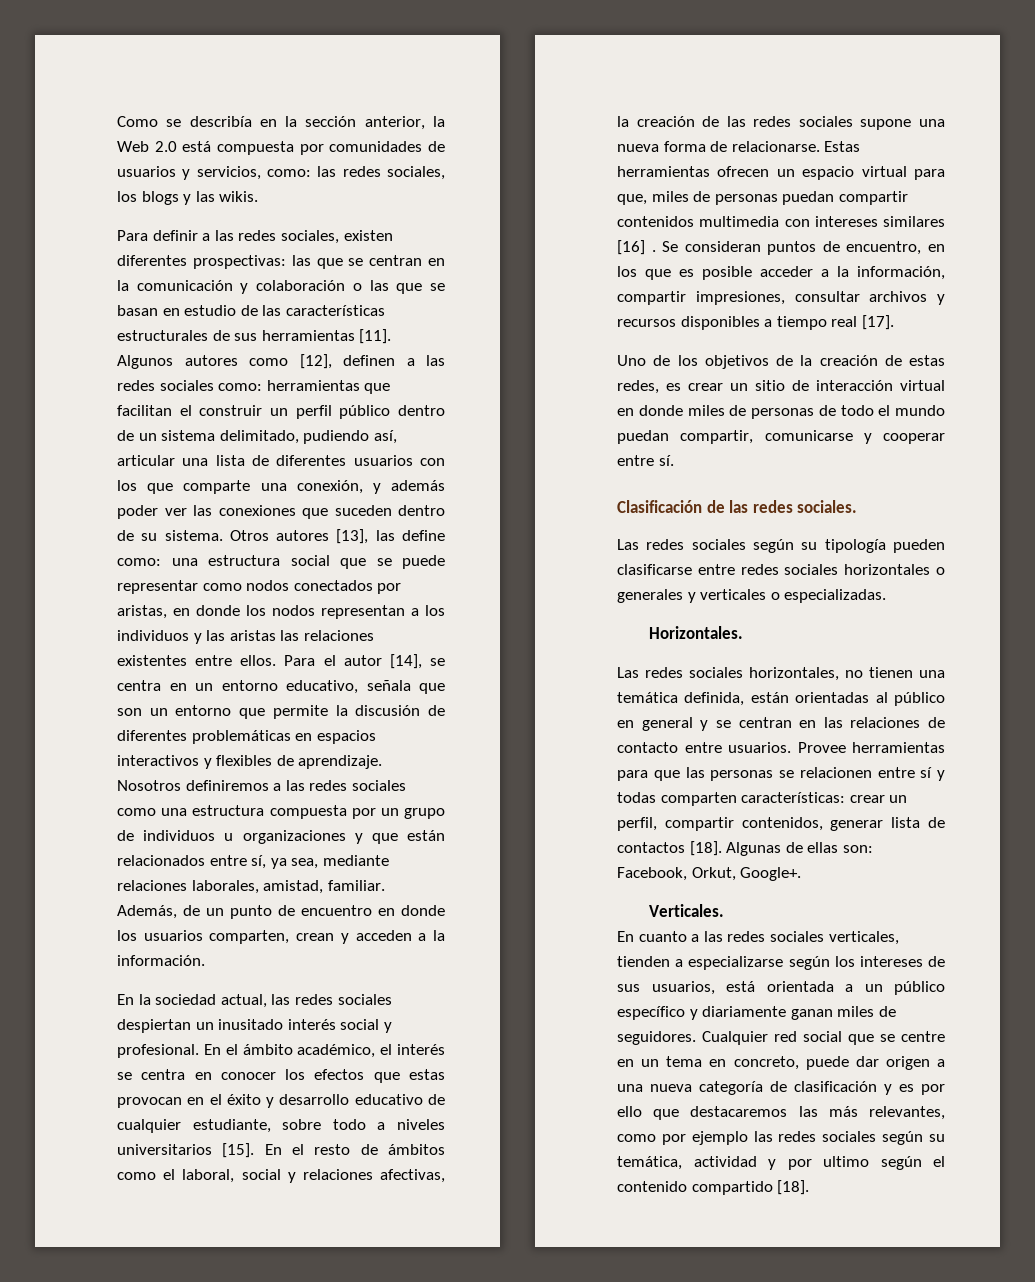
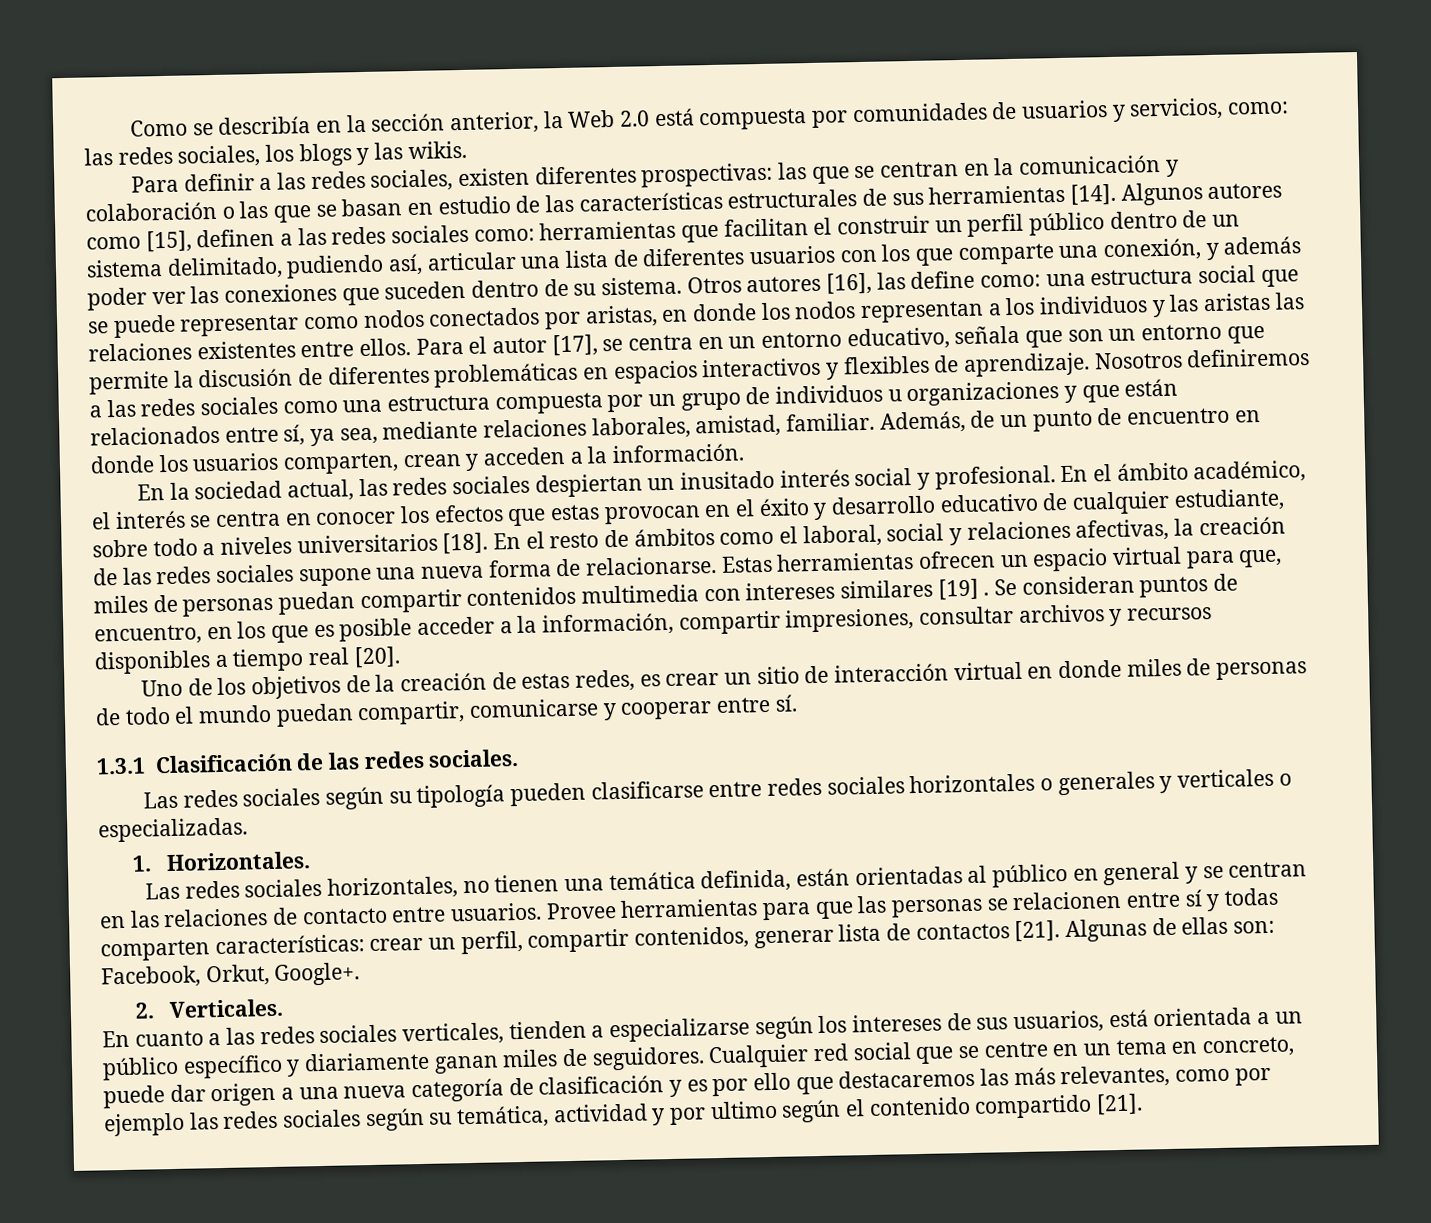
- Para definir a las redes sociales, existen diferentes prospectivas: las que se centran en la comunicación y colaboración o las que se basan en estudio de las características estructurales de sus herramientas [11].
+ Para definir a las redes sociales, existen diferentes prospectivas: las que se centran en la comunicación y colaboración o las que se basan en estudio de las características estructurales de sus herramientas [14].
- Algunos autores como [12], definen a las redes sociales como: herramientas que facilitan el construir un perfil público dentro de un sistema delimitado, pudiendo así, articular una lista de diferentes usuarios con los que comparte una conexión, y además poder ver las conexiones que suceden dentro de su sistema.
+ Algunos autores como [15], definen a las redes sociales como: herramientas que facilitan el construir un perfil público dentro de un sistema delimitado, pudiendo así, articular una lista de diferentes usuarios con los que comparte una conexión, y además poder ver las conexiones que suceden dentro de su sistema.
- Otros autores [13], las define como: una estructura social que se puede representar como nodos conectados por aristas, en donde los nodos representan a los individuos y las aristas las relaciones existentes entre ellos.
+ Otros autores [16], las define como: una estructura social que se puede representar como nodos conectados por aristas, en donde los nodos representan a los individuos y las aristas las relaciones existentes entre ellos.
- Para el autor [14], se centra en un entorno educativo, señala que son un entorno que permite la discusión de diferentes problemáticas en espacios interactivos y flexibles de aprendizaje.
+ Para el autor [17], se centra en un entorno educativo, señala que son un entorno que permite la discusión de diferentes problemáticas en espacios interactivos y flexibles de aprendizaje.
- En el ámbito académico, el interés se centra en conocer los efectos que estas provocan en el éxito y desarrollo educativo de cualquier estudiante, sobre todo a niveles universitarios [15].
+ En el ámbito académico, el interés se centra en conocer los efectos que estas provocan en el éxito y desarrollo educativo de cualquier estudiante, sobre todo a niveles universitarios [18].
- Estas herramientas ofrecen un espacio virtual para que, miles de personas puedan compartir contenidos multimedia con intereses similares [16] .
+ Estas herramientas ofrecen un espacio virtual para que, miles de personas puedan compartir contenidos multimedia con intereses similares [19] .
- Se consideran puntos de encuentro, en los que es posible acceder a la información, compartir impresiones, consultar archivos y recursos disponibles a tiempo real [17].
+ Se consideran puntos de encuentro, en los que es posible acceder a la información, compartir impresiones, consultar archivos y recursos disponibles a tiempo real [20].
- Clasificación de las redes sociales.
+ 1.3.1 Clasificación de las redes sociales.
- Horizontales.
+ 1. Horizontales.
- Provee herramientas para que las personas se relacionen entre sí y todas comparten características: crear un perfil, compartir contenidos, generar lista de contactos [18].
+ Provee herramientas para que las personas se relacionen entre sí y todas comparten características: crear un perfil, compartir contenidos, generar lista de contactos [21].
- Verticales.
+ 2. Verticales.
- Cualquier red social que se centre en un tema en concreto, puede dar origen a una nueva categoría de clasificación y es por ello que destacaremos las más relevantes, como por ejemplo las redes sociales según su temática, actividad y por ultimo según el contenido compartido [18].
+ Cualquier red social que se centre en un tema en concreto, puede dar origen a una nueva categoría de clasificación y es por ello que destacaremos las más relevantes, como por ejemplo las redes sociales según su temática, actividad y por ultimo según el contenido compartido [21].

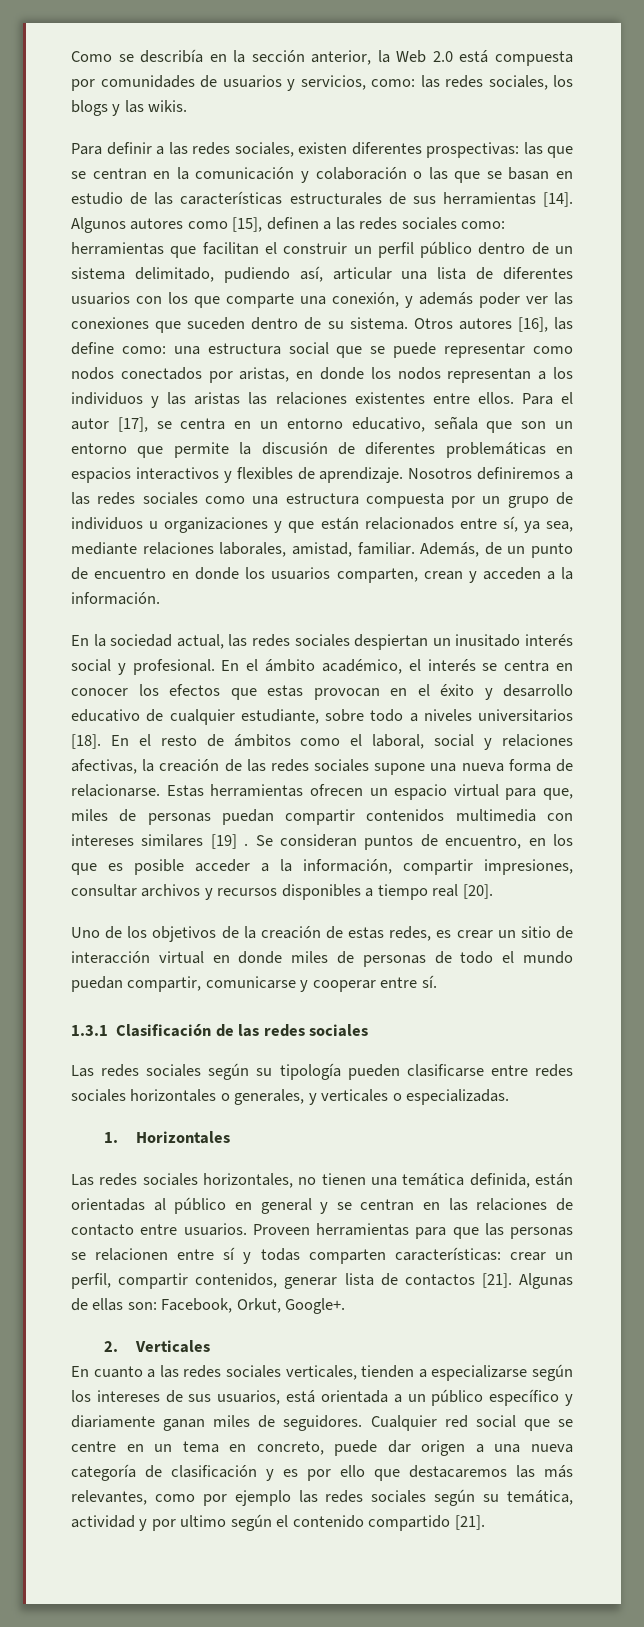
- 1.3.1 Clasificación de las redes sociales.
+ 1.3.1 Clasificación de las redes sociales
- Las redes sociales según su tipología pueden clasificarse entre redes sociales horizontales o generales y verticales o especializadas.
+ Las redes sociales según su tipología pueden clasificarse entre redes sociales horizontales o generales, y verticales o especializadas.
- 1. Horizontales.
+ 1. Horizontales
- Provee herramientas para que las personas se relacionen entre sí y todas comparten características: crear un perfil, compartir contenidos, generar lista de contactos [21].
+ Proveen herramientas para que las personas se relacionen entre sí y todas comparten características: crear un perfil, compartir contenidos, generar lista de contactos [21].
- 2. Verticales.
+ 2. Verticales

